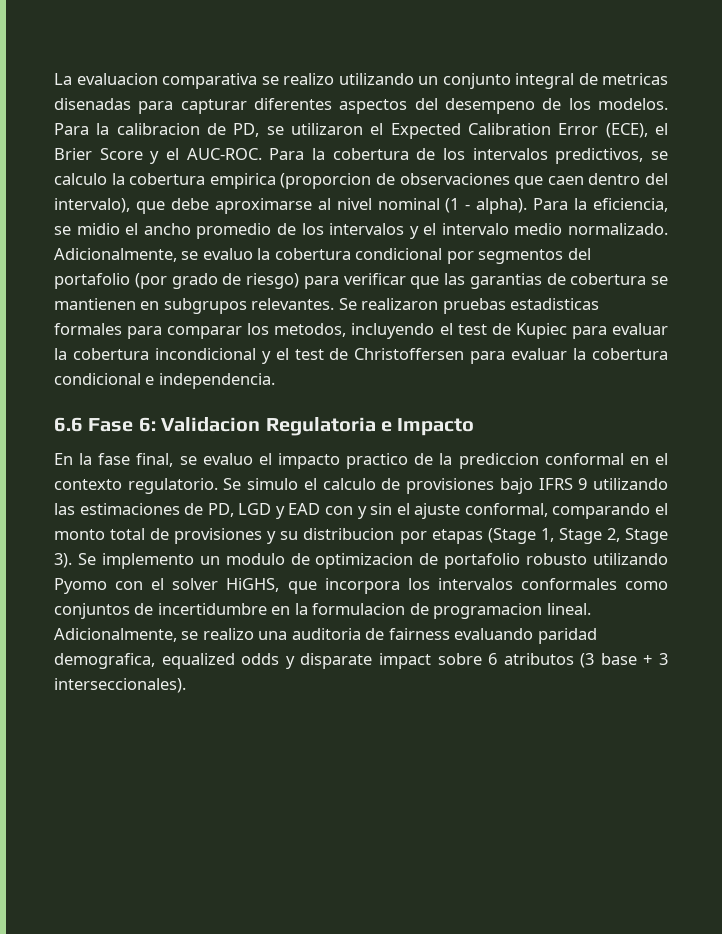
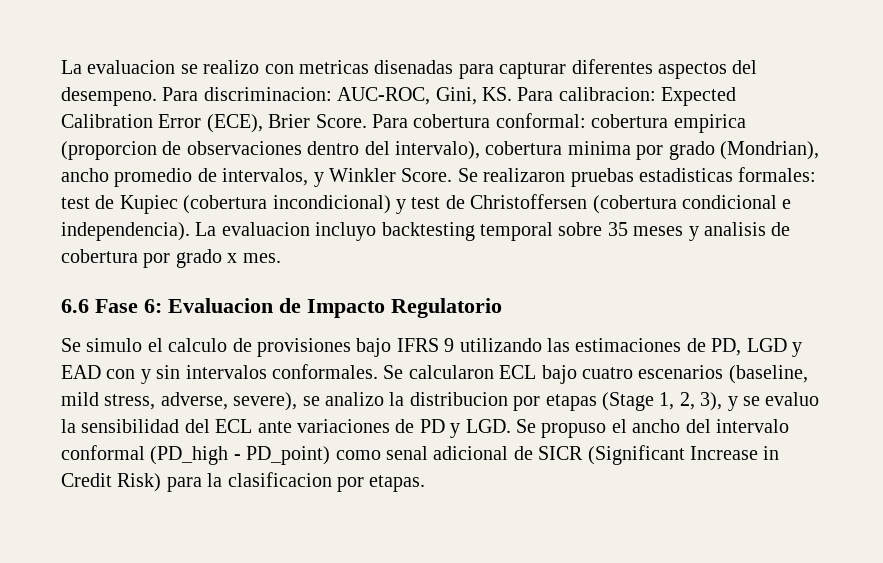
- La evaluacion comparativa se realizo utilizando un conjunto integral de metricas disenadas para capturar diferentes aspectos del desempeno de los modelos. Para la calibracion de PD, se utilizaron el Expected Calibration Error (ECE), el Brier Score y el AUC-ROC. Para la cobertura de los intervalos predictivos, se calculo la cobertura empirica (proporcion de observaciones que caen dentro del intervalo), que debe aproximarse al nivel nominal (1 - alpha). Para la eficiencia, se midio el ancho promedio de los intervalos y el intervalo medio normalizado. Adicionalmente, se evaluo la cobertura condicional por segmentos del portafolio (por grado de riesgo) para verificar que las garantias de cobertura se mantienen en subgrupos relevantes. Se realizaron pruebas estadisticas formales para comparar los metodos, incluyendo el test de Kupiec para evaluar la cobertura incondicional y el test de Christoffersen para evaluar la cobertura condicional e independencia.
- 6.6 Fase 6: Validacion Regulatoria e Impacto
- En la fase final, se evaluo el impacto practico de la prediccion conformal en el contexto regulatorio. Se simulo el calculo de provisiones bajo IFRS 9 utilizando las estimaciones de PD, LGD y EAD con y sin el ajuste conformal, comparando el monto total de provisiones y su distribucion por etapas (Stage 1, Stage 2, Stage 3). Se implemento un modulo de optimizacion de portafolio robusto utilizando Pyomo con el solver HiGHS, que incorpora los intervalos conformales como conjuntos de incertidumbre en la formulacion de programacion lineal. Adicionalmente, se realizo una auditoria de fairness evaluando paridad demografica, equalized odds y disparate impact sobre 6 atributos (3 base + 3 interseccionales).
+ La evaluacion se realizo con metricas disenadas para capturar diferentes aspectos del desempeno. Para discriminacion: AUC-ROC, Gini, KS. Para calibracion: Expected Calibration Error (ECE), Brier Score. Para cobertura conformal: cobertura empirica (proporcion de observaciones dentro del intervalo), cobertura minima por grado (Mondrian), ancho promedio de intervalos, y Winkler Score. Se realizaron pruebas estadisticas formales: test de Kupiec (cobertura incondicional) y test de Christoffersen (cobertura condicional e independencia). La evaluacion incluyo backtesting temporal sobre 35 meses y analisis de cobertura por grado x mes.
+ 6.6 Fase 6: Evaluacion de Impacto Regulatorio
+ Se simulo el calculo de provisiones bajo IFRS 9 utilizando las estimaciones de PD, LGD y EAD con y sin intervalos conformales. Se calcularon ECL bajo cuatro escenarios (baseline, mild stress, adverse, severe), se analizo la distribucion por etapas (Stage 1, 2, 3), y se evaluo la sensibilidad del ECL ante variaciones de PD y LGD. Se propuso el ancho del intervalo conformal (PD_high - PD_point) como senal adicional de SICR (Significant Increase in Credit Risk) para la clasificacion por etapas.

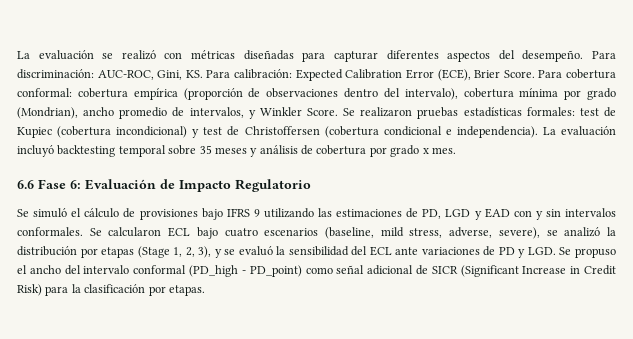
- La evaluacion se realizo con metricas disenadas para capturar diferentes aspectos del desempeno. Para discriminacion: AUC-ROC, Gini, KS. Para calibracion: Expected Calibration Error (ECE), Brier Score.
+ La evaluación se realizó con métricas diseñadas para capturar diferentes aspectos del desempeño. Para discriminación: AUC-ROC, Gini, KS. Para calibración: Expected Calibration Error (ECE), Brier Score.
- Para cobertura conformal: cobertura empirica (proporcion de observaciones dentro del intervalo), cobertura minima por grado (Mondrian), ancho promedio de intervalos, y Winkler Score.
+ Para cobertura conformal: cobertura empírica (proporción de observaciones dentro del intervalo), cobertura mínima por grado (Mondrian), ancho promedio de intervalos, y Winkler Score.
- Se realizaron pruebas estadisticas formales: test de Kupiec (cobertura incondicional) y test de Christoffersen (cobertura condicional e independencia).
+ Se realizaron pruebas estadísticas formales: test de Kupiec (cobertura incondicional) y test de Christoffersen (cobertura condicional e independencia).
- La evaluacion incluyo backtesting temporal sobre 35 meses y analisis de cobertura por grado x mes.
+ La evaluación incluyó backtesting temporal sobre 35 meses y análisis de cobertura por grado x mes.
- 6.6 Fase 6: Evaluacion de Impacto Regulatorio
+ 6.6 Fase 6: Evaluación de Impacto Regulatorio
- Se simulo el calculo de provisiones bajo IFRS 9 utilizando las estimaciones de PD, LGD y EAD con y sin intervalos conformales.
+ Se simuló el cálculo de provisiones bajo IFRS 9 utilizando las estimaciones de PD, LGD y EAD con y sin intervalos conformales.
- Se calcularon ECL bajo cuatro escenarios (baseline, mild stress, adverse, severe), se analizo la distribucion por etapas (Stage 1, 2, 3), y se evaluo la sensibilidad del ECL ante variaciones de PD y LGD. Se propuso el ancho del intervalo conformal (PD_high - PD_point) como senal adicional de SICR (Significant Increase in Credit Risk) para la clasificacion por etapas.
+ Se calcularon ECL bajo cuatro escenarios (baseline, mild stress, adverse, severe), se analizó la distribución por etapas (Stage 1, 2, 3), y se evaluó la sensibilidad del ECL ante variaciones de PD y LGD. Se propuso el ancho del intervalo conformal (PD_high - PD_point) como señal adicional de SICR (Significant Increase in Credit Risk) para la clasificación por etapas.

